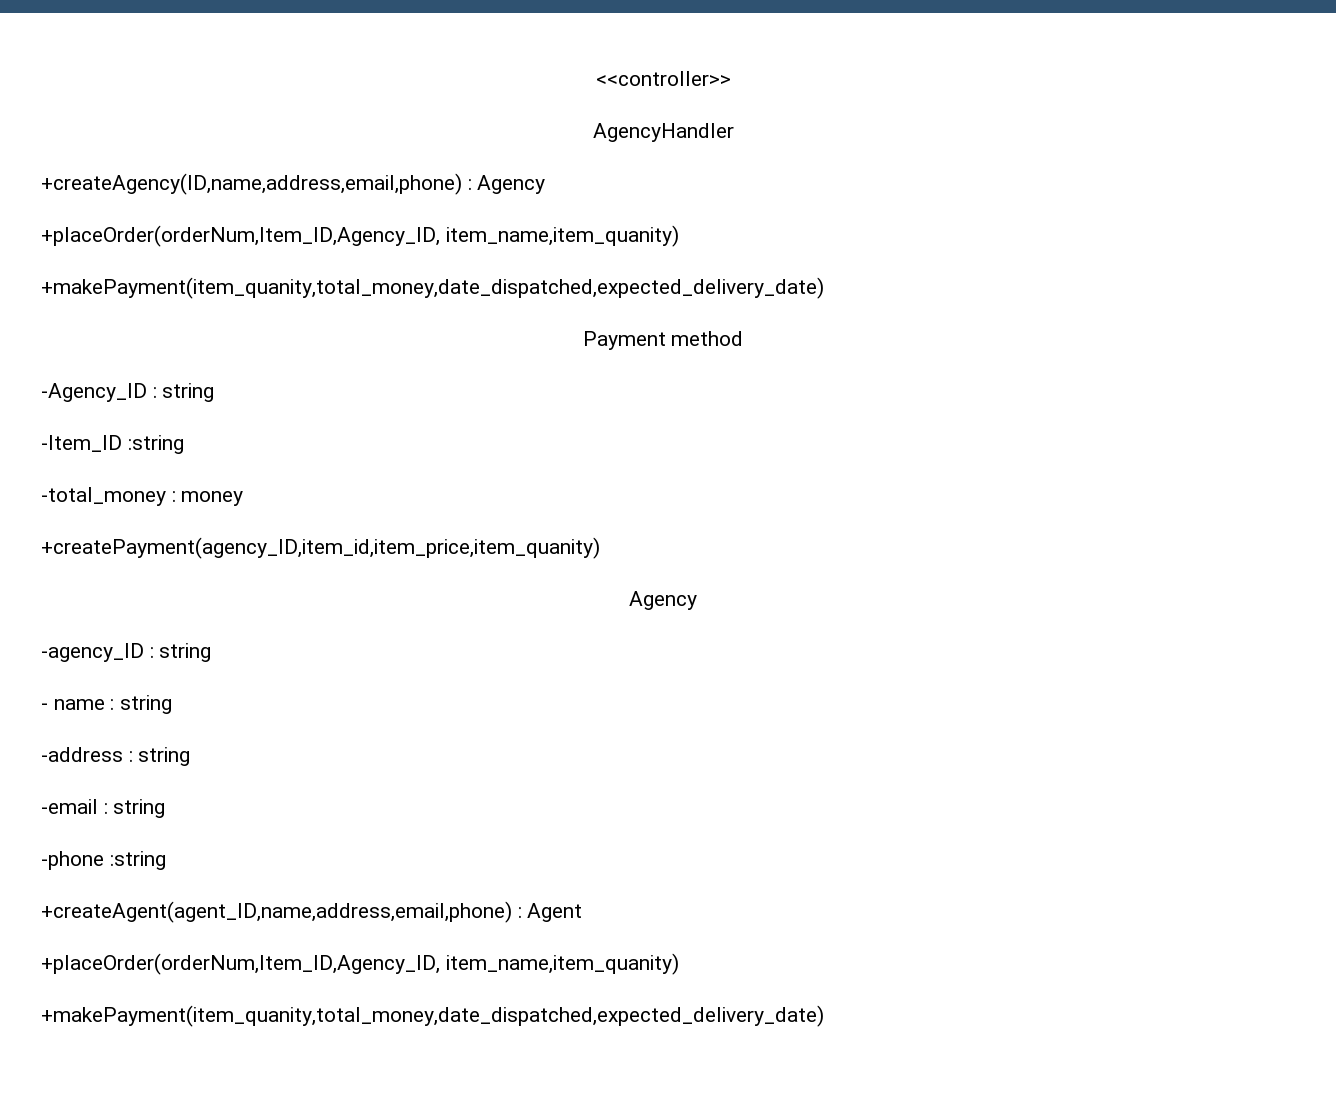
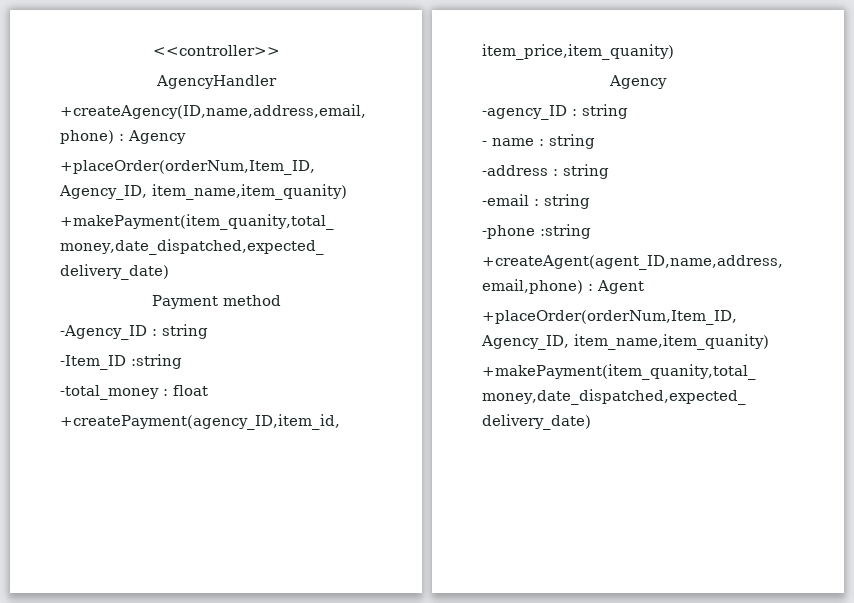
- -total_money : money
+ -total_money : float

